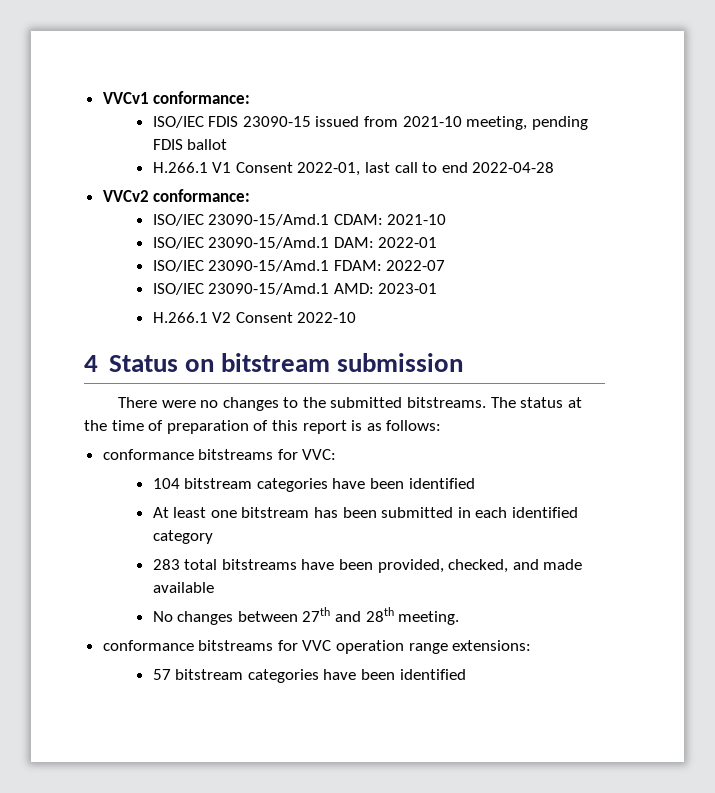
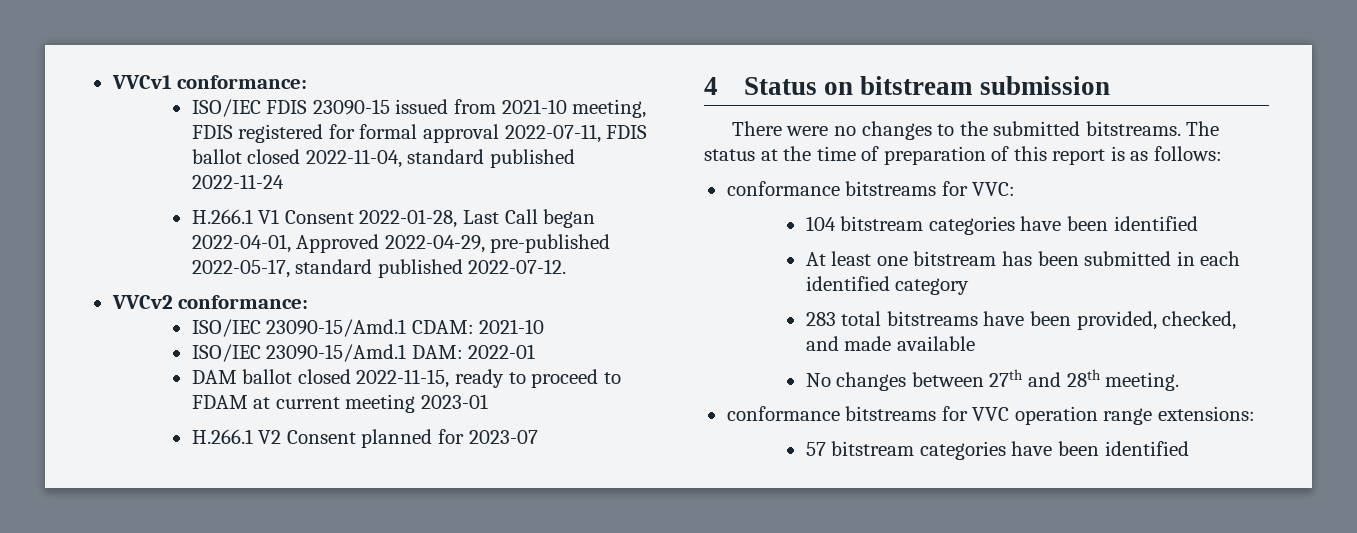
- ISO/IEC FDIS 23090-15 issued from 2021-10 meeting, pending FDIS ballot
- H.266.1 V1 Consent 2022-01, last call to end 2022-04-28
+ ISO/IEC FDIS 23090-15 issued from 2021-10 meeting, FDIS registered for formal approval 2022-07-11, FDIS ballot closed 2022-11-04, standard published 2022-11-24
+ H.266.1 V1 Consent 2022-01-28, Last Call began 2022-04-01, Approved 2022-04-29, pre-published 2022-05-17, standard published 2022-07-12.
- ISO/IEC 23090-15/Amd.1 FDAM: 2022-07
- ISO/IEC 23090-15/Amd.1 AMD: 2023-01
+ DAM ballot closed 2022-11-15, ready to proceed to FDAM at current meeting 2023-01
- H.266.1 V2 Consent 2022-10
+ H.266.1 V2 Consent planned for 2023-07

